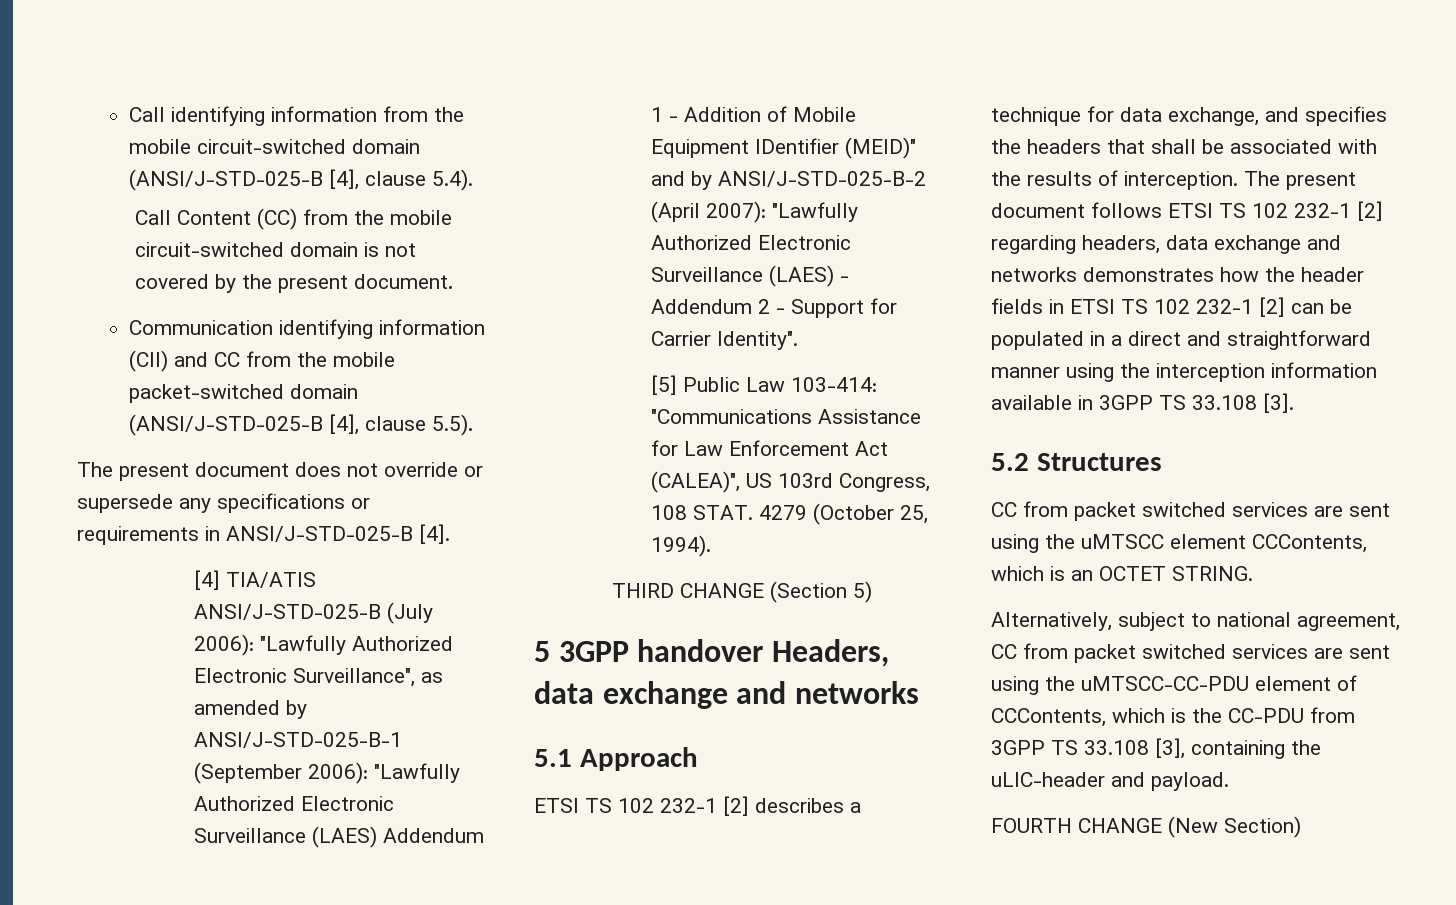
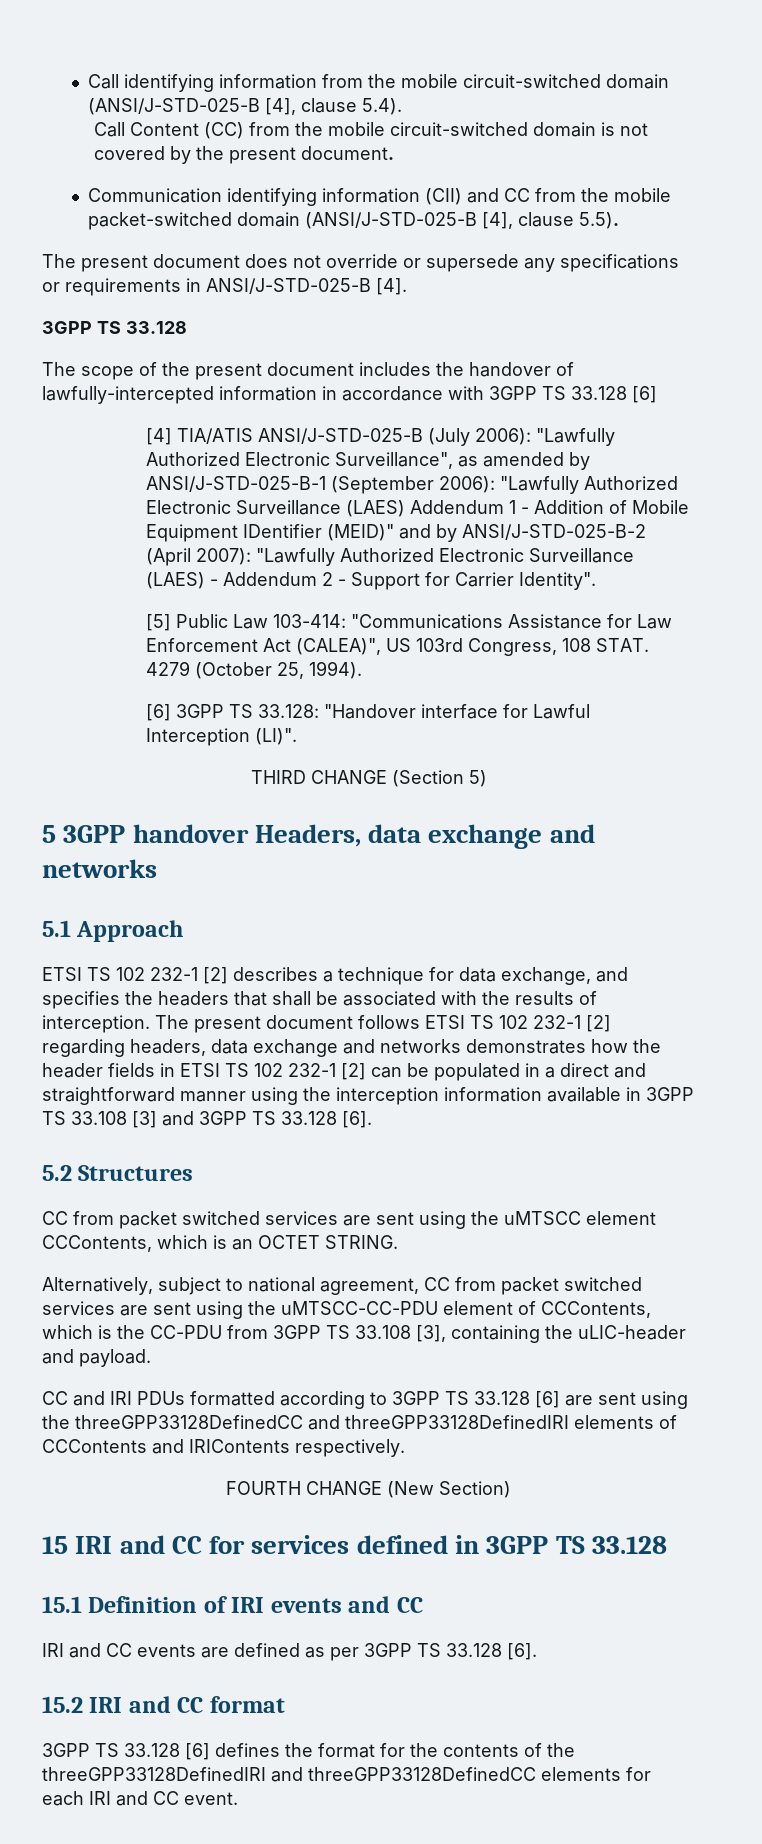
  The present document does not override or supersede any specifications or requirements in ANSI/J-STD-025-B [4].
+ 3GPP TS 33.128
+ The scope of the present document includes the handover of lawfully-intercepted information in accordance with 3GPP TS 33.128 [6]
+ [6] 3GPP TS 33.128: "Handover interface for Lawful Interception (LI)".
- The present document follows ETSI TS 102 232-1 [2] regarding headers, data exchange and networks demonstrates how the header fields in ETSI TS 102 232-1 [2] can be populated in a direct and straightforward manner using the interception information available in 3GPP TS 33.108 [3].
+ The present document follows ETSI TS 102 232-1 [2] regarding headers, data exchange and networks demonstrates how the header fields in ETSI TS 102 232-1 [2] can be populated in a direct and straightforward manner using the interception information available in 3GPP TS 33.108 [3] and 3GPP TS 33.128 [6].
+ CC and IRI PDUs formatted according to 3GPP TS 33.128 [6] are sent using the threeGPP33128DefinedCC and threeGPP33128DefinedIRI elements of CCContents and IRIContents respectively.
  FOURTH CHANGE (New Section)
+ 15 IRI and CC for services defined in 3GPP TS 33.128
+ 15.1 Definition of IRI events and CC
+ IRI and CC events are defined as per 3GPP TS 33.128 [6].
+ 15.2 IRI and CC format
+ 3GPP TS 33.128 [6] defines the format for the contents of the threeGPP33128DefinedIRI and threeGPP33128DefinedCC elements for each IRI and CC event.

